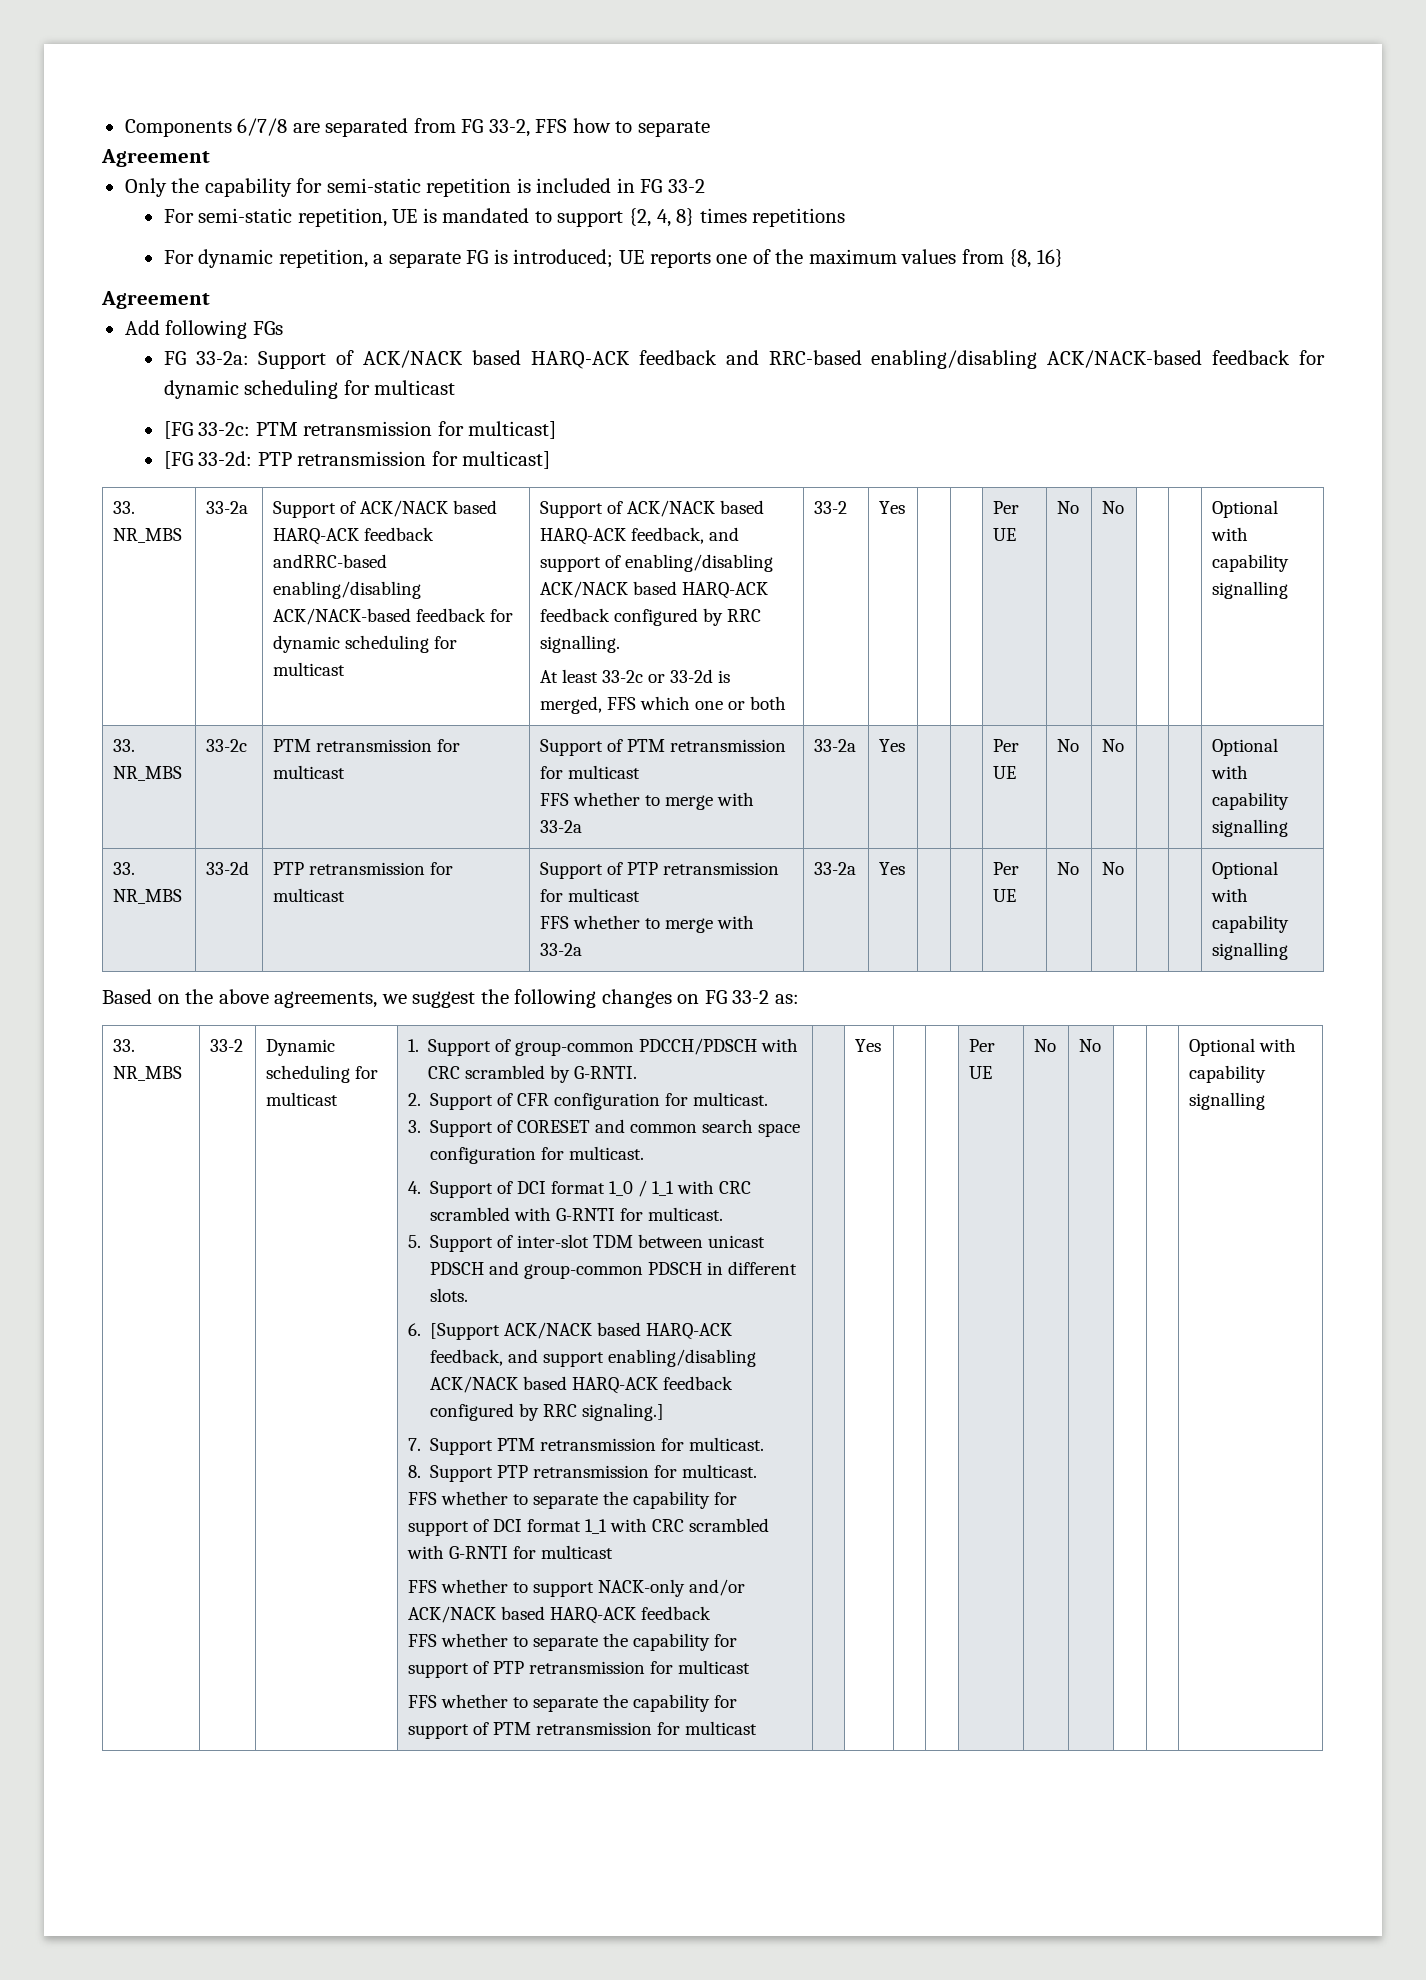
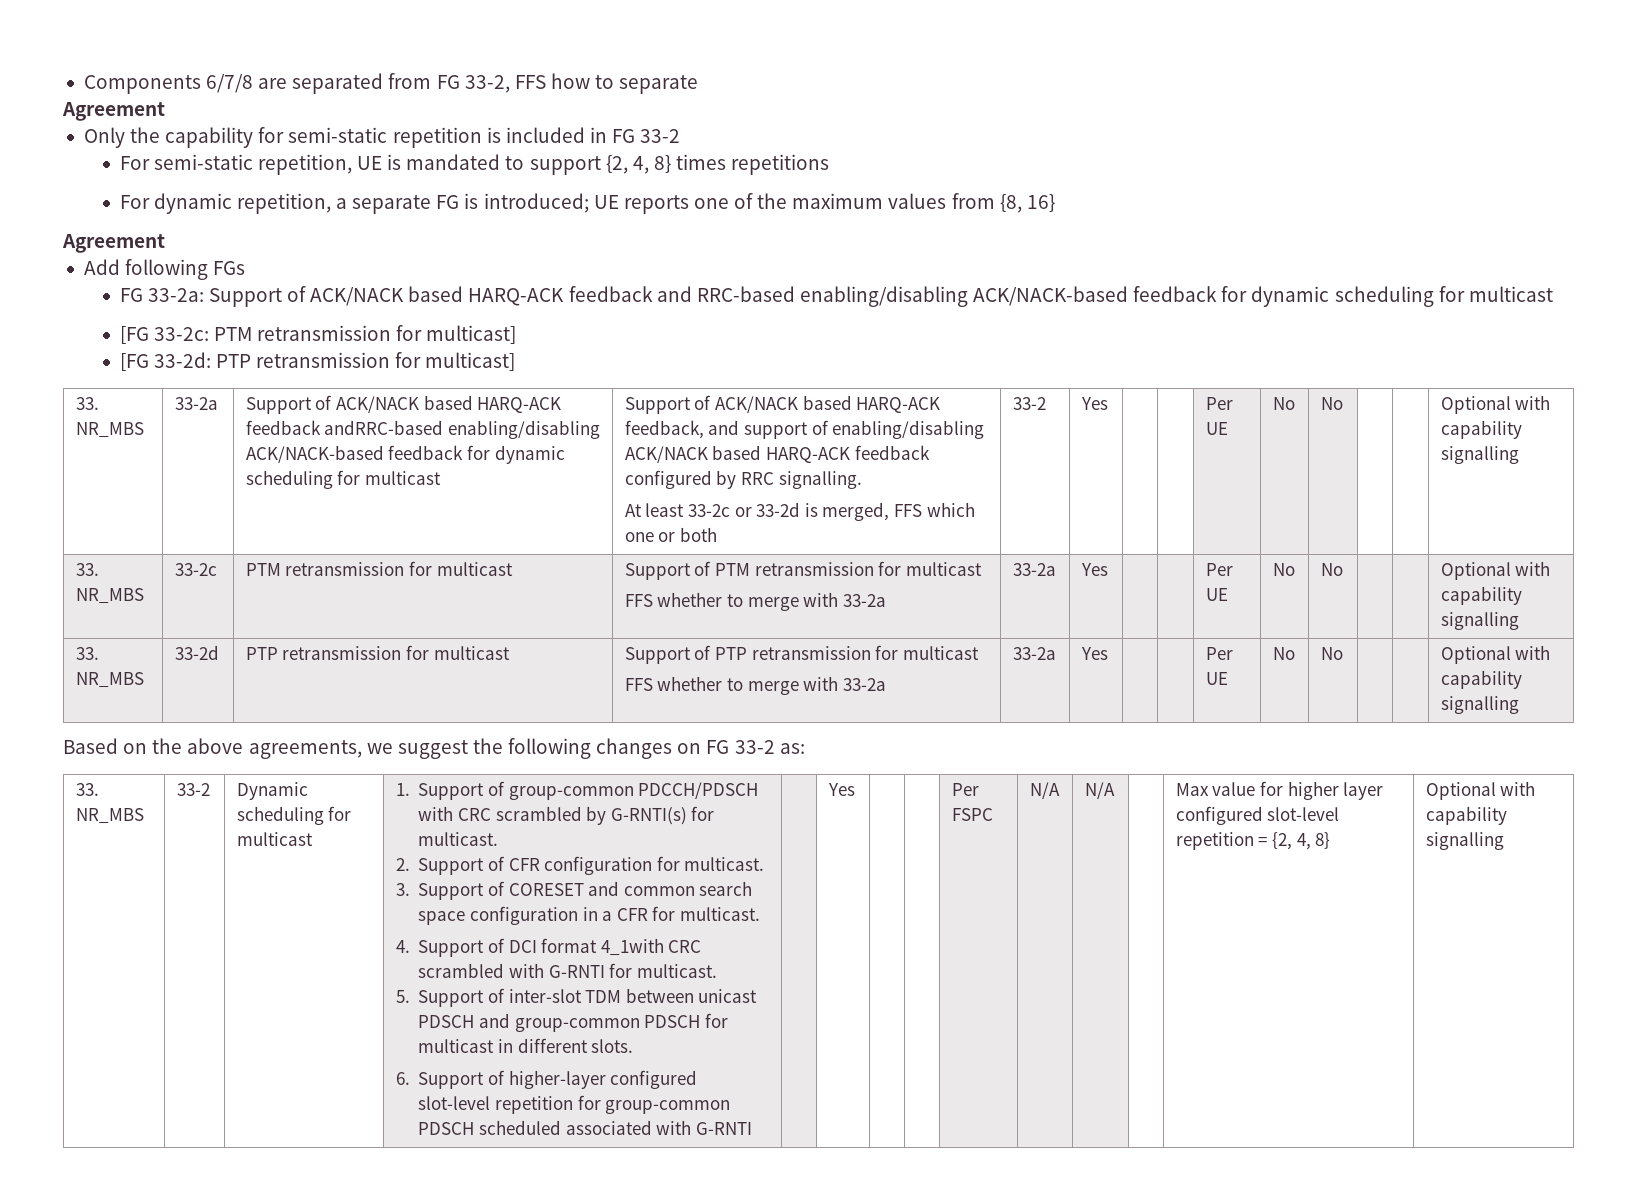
- 1. Support of group-common PDCCH/PDSCH with CRC scrambled by G-RNTI.
+ 1. Support of group-common PDCCH/PDSCH with CRC scrambled by G-RNTI(s) for multicast.
- 3. Support of CORESET and common search space configuration for multicast.
+ 3. Support of CORESET and common search space configuration in a CFR for multicast.
- 4. Support of DCI format 1_0 / 1_1 with CRC scrambled with G-RNTI for multicast.
+ 4. Support of DCI format 4_1with CRC scrambled with G-RNTI for multicast.
- 5. Support of inter-slot TDM between unicast PDSCH and group-common PDSCH in different slots.
+ 5. Support of inter-slot TDM between unicast PDSCH and group-common PDSCH for multicast in different slots.
- 6. [Support ACK/NACK based HARQ-ACK feedback, and support enabling/disabling ACK/NACK based HARQ-ACK feedback configured by RRC signaling.]
- 7. Support PTM retransmission for multicast.
- 8. Support PTP retransmission for multicast.
- FFS whether to separate the capability for support of DCI format 1_1 with CRC scrambled with G-RNTI for multicast
- FFS whether to support NACK-only and/or ACK/NACK based HARQ-ACK feedback
- FFS whether to separate the capability for support of PTP retransmission for multicast
- FFS whether to separate the capability for support of PTM retransmission for multicast | | Yes | | | Per UE | No | No
+ 6. Support of higher-layer configured slot-level repetition for group-common PDSCH scheduled associated with G-RNTI | | Yes | | | Per FSPC | N/A | N/A | | Max value for higher layer configured slot-level repetition = {2, 4, 8}

